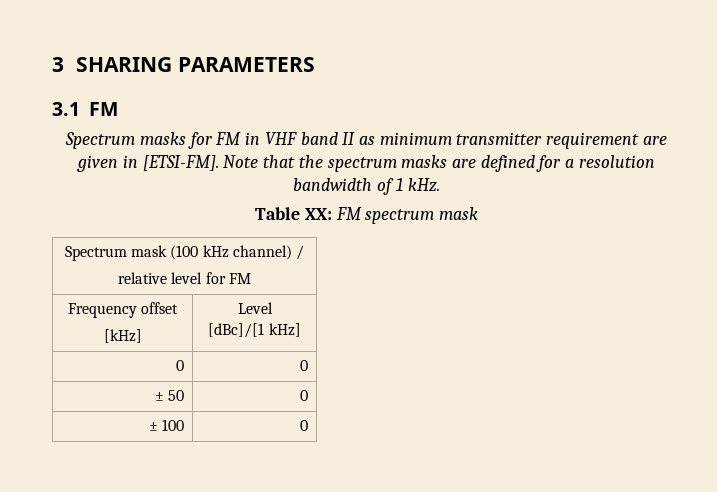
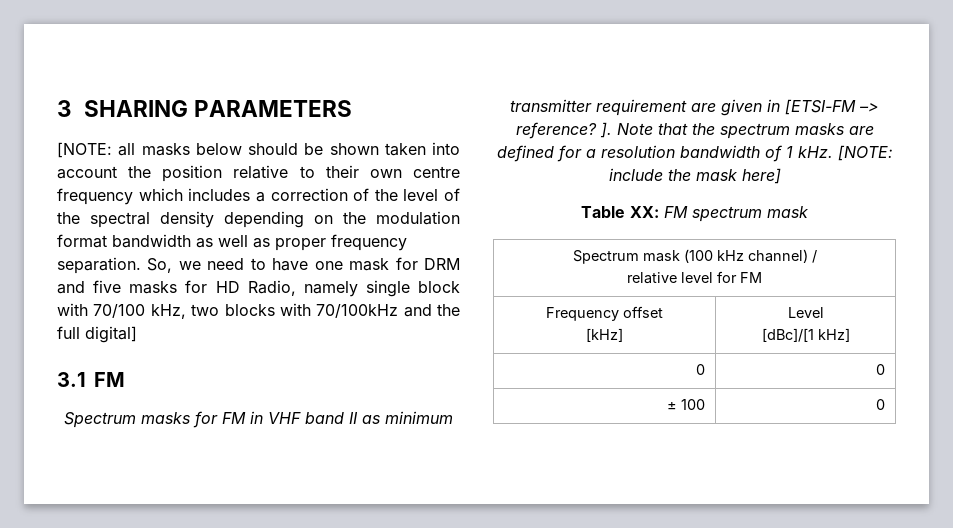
+ [NOTE: all masks below should be shown taken into account the position relative to their own centre frequency which includes a correction of the level of the spectral density depending on the modulation format bandwidth as well as proper frequency separation. So, we need to have one mask for DRM and five masks for HD Radio, namely single block with 70/100 kHz, two blocks with 70/100kHz and the full digital]
- Spectrum masks for FM in VHF band II as minimum transmitter requirement are given in [ETSI-FM].
+ Spectrum masks for FM in VHF band II as minimum transmitter requirement are given in [ETSI-FM –> reference? ].
+ [NOTE: include the mask here]
- ± 50 | 0

